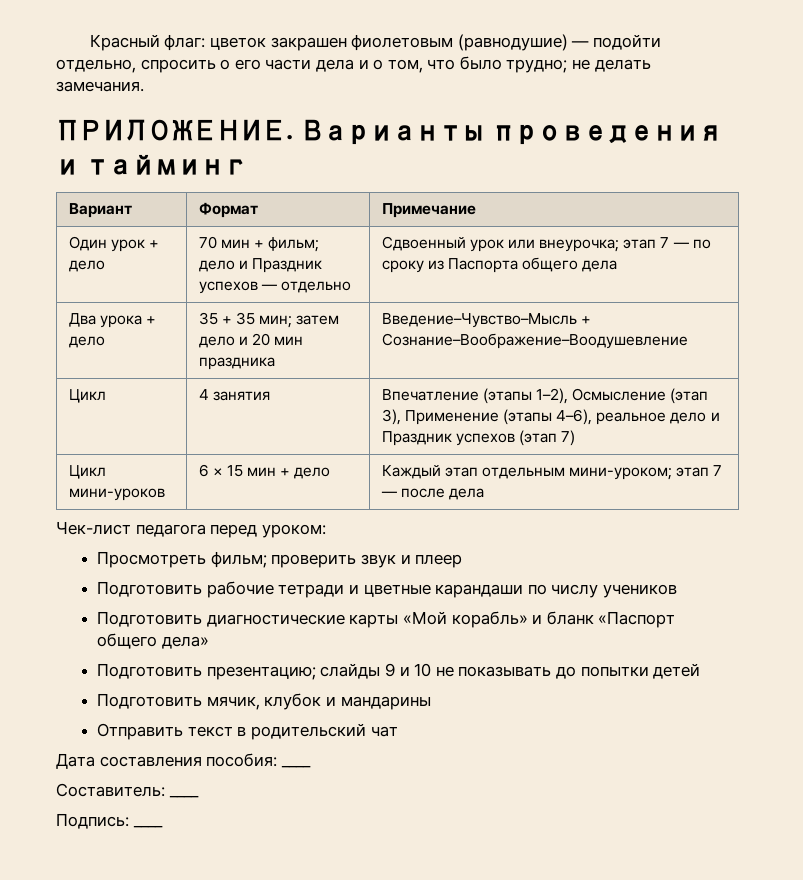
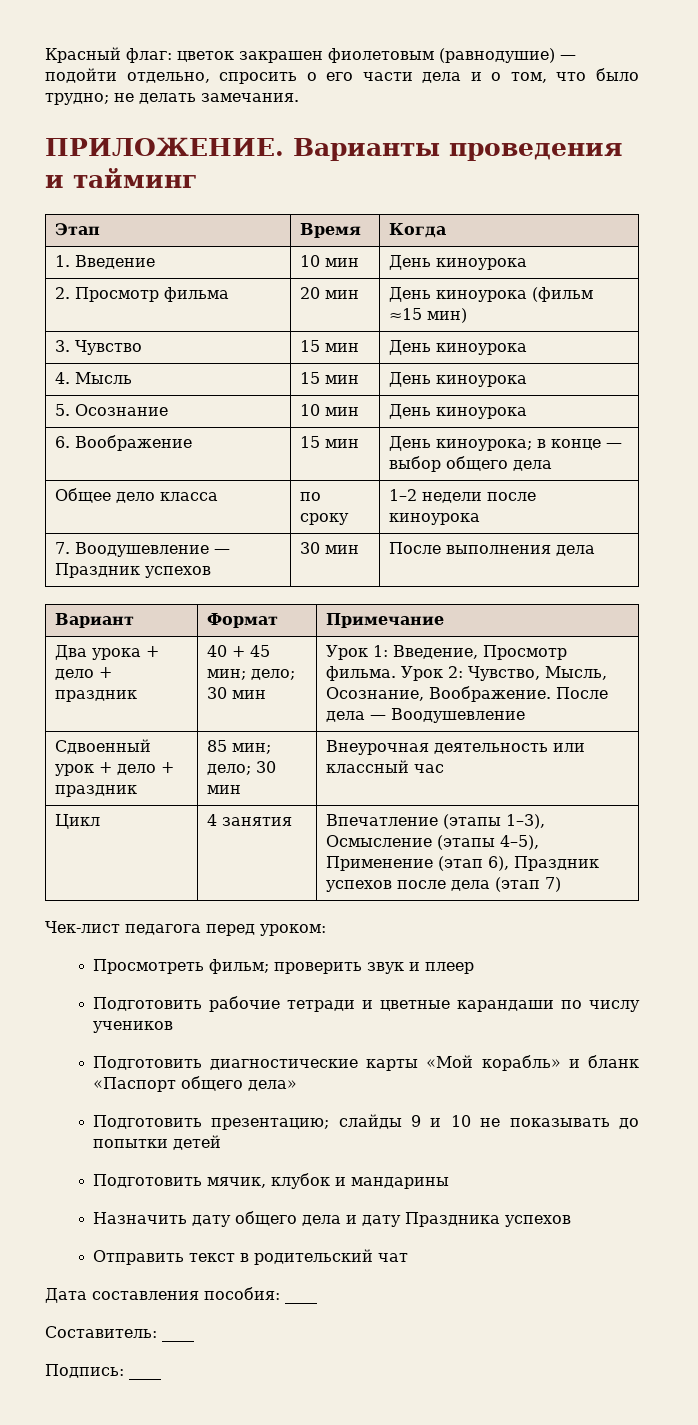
+ Этап | Время | Когда
+ 1. Введение | 10 мин | День киноурока
+ 2. Просмотр фильма | 20 мин | День киноурока (фильм ≈15 мин)
+ 3. Чувство | 15 мин | День киноурока
+ 4. Мысль | 15 мин | День киноурока
+ 5. Осознание | 10 мин | День киноурока
+ 6. Воображение | 15 мин | День киноурока; в конце — выбор общего дела
+ Общее дело класса | по сроку | 1–2 недели после киноурока
+ 7. Воодушевление — Праздник успехов | 30 мин | После выполнения дела
  Вариант | Формат | Примечание
- Один урок + дело | 70 мин + фильм; дело и Праздник успехов — отдельно | Сдвоенный урок или внеурочка; этап 7 — по сроку из Паспорта общего дела
- Два урока + дело | 35 + 35 мин; затем дело и 20 мин праздника | Введение–Чувство–Мысль + Сознание–Воображение–Воодушевление
+ Два урока + дело + праздник | 40 + 45 мин; дело; 30 мин | Урок 1: Введение, Просмотр фильма. Урок 2: Чувство, Мысль, Осознание, Воображение. После дела — Воодушевление
+ Сдвоенный урок + дело + праздник | 85 мин; дело; 30 мин | Внеурочная деятельность или классный час
- Цикл | 4 занятия | Впечатление (этапы 1–2), Осмысление (этап 3), Применение (этапы 4–6), реальное дело и Праздник успехов (этап 7)
- Цикл мини-уроков | 6 × 15 мин + дело | Каждый этап отдельным мини-уроком; этап 7 — после дела
+ Цикл | 4 занятия | Впечатление (этапы 1–3), Осмысление (этапы 4–5), Применение (этап 6), Праздник успехов после дела (этап 7)
+ Назначить дату общего дела и дату Праздника успехов

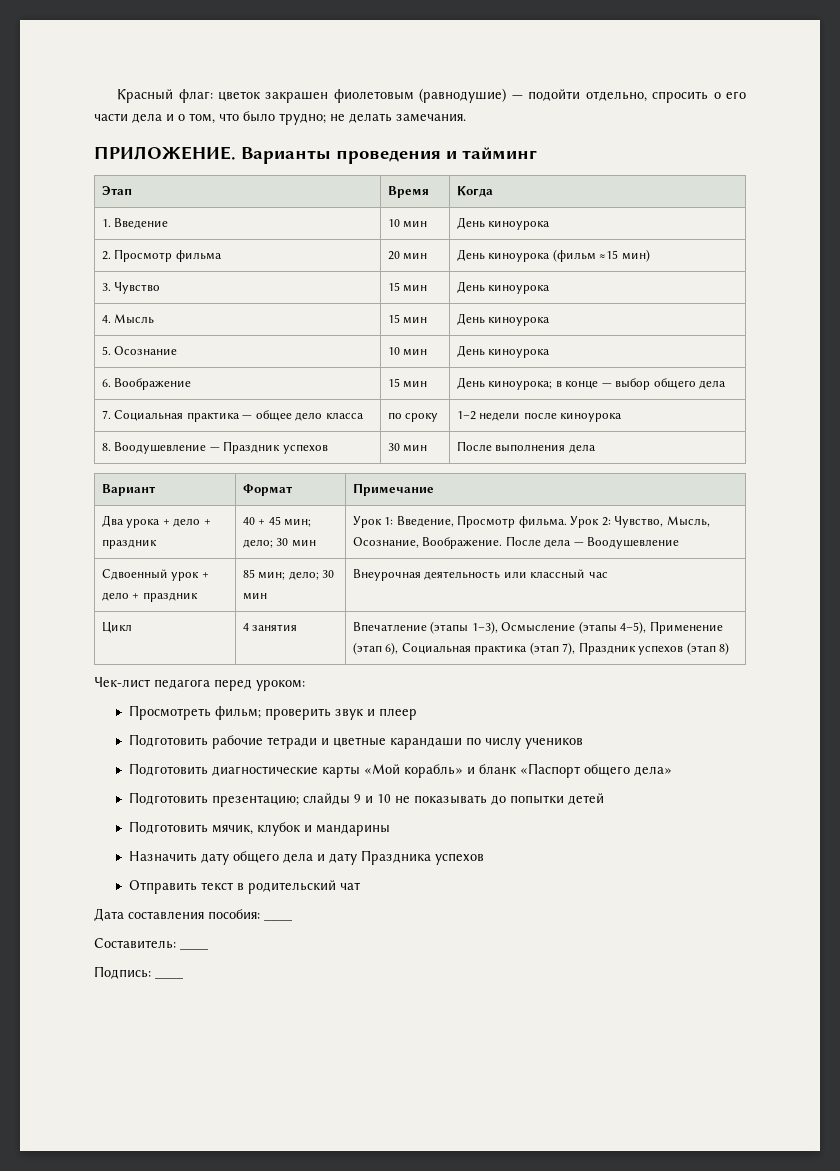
- Общее дело класса | по сроку | 1–2 недели после киноурока
+ 7. Социальная практика — общее дело класса | по сроку | 1–2 недели после киноурока
- 7. Воодушевление — Праздник успехов | 30 мин | После выполнения дела
+ 8. Воодушевление — Праздник успехов | 30 мин | После выполнения дела
- Цикл | 4 занятия | Впечатление (этапы 1–3), Осмысление (этапы 4–5), Применение (этап 6), Праздник успехов после дела (этап 7)
+ Цикл | 4 занятия | Впечатление (этапы 1–3), Осмысление (этапы 4–5), Применение (этап 6), Социальная практика (этап 7), Праздник успехов (этап 8)

